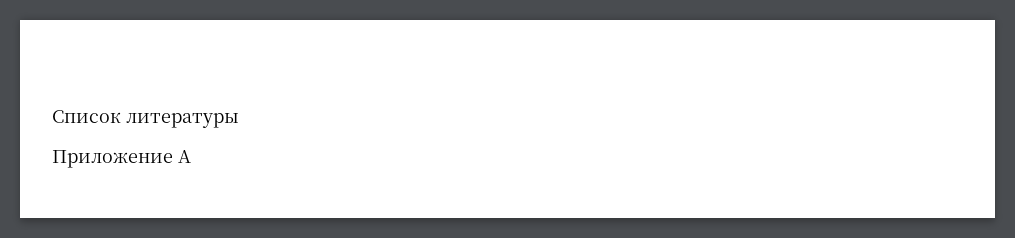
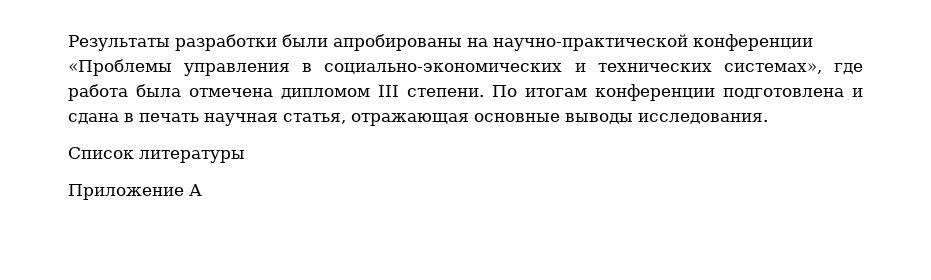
+ Результаты разработки были апробированы на научно-практической конференции «Проблемы управления в социально-экономических и технических системах», где работа была отмечена дипломом III степени. По итогам конференции подготовлена и сдана в печать научная статья, отражающая основные выводы исследования.

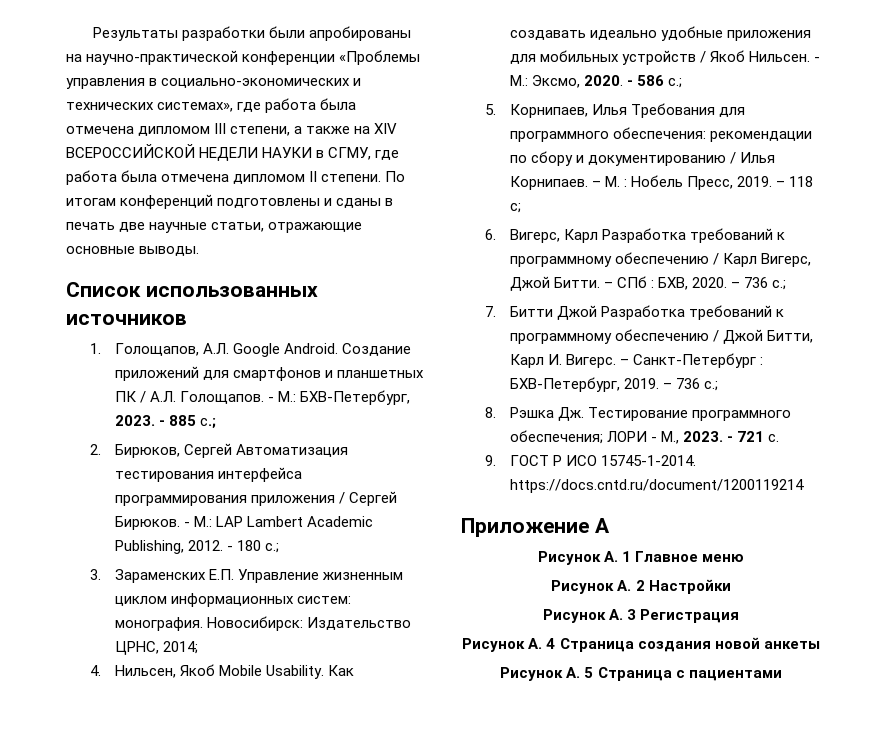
- Результаты разработки были апробированы на научно-практической конференции «Проблемы управления в социально-экономических и технических системах», где работа была отмечена дипломом III степени. По итогам конференции подготовлена и сдана в печать научная статья, отражающая основные выводы исследования.
- Список литературы
+ Результаты разработки были апробированы на научно-практической конференции «Проблемы управления в социально-экономических и технических системах», где работа была отмечена дипломом III степени, а также на XIV ВСЕРОССИЙСКОЙ НЕДЕЛИ НАУКИ в СГМУ, где работа была отмечена дипломом II степени. По итогам конференций подготовлены и сданы в печать две научные статьи, отражающие основные выводы.
+ Список использованных источников
+ 1. Голощапов, А.Л. Google Android. Создание приложений для смартфонов и планшетных ПК / А.Л. Голощапов. - М.: БХВ-Петербург, 2023. - 885 c.;
+ 2. Бирюков, Сергей Автоматизация тестирования интерфейса программирования приложения / Сергей Бирюков. - М.: LAP Lambert Academic Publishing, 2012. - 180 c.;
+ 3. Зараменских Е.П. Управление жизненным циклом информационных систем: монография. Новосибирск: Издательство ЦРНС, 2014;
+ 4. Нильсен, Якоб Mobile Usability. Как создавать идеально удобные приложения для мобильных устройств / Якоб Нильсен. - М.: Эксмо, 2020. - 586 c.;
+ 5. Корнипаев, Илья Требования для программного обеспечения: рекомендации по сбору и документированию / Илья Корнипаев. – М. : Нобель Пресс, 2019. – 118 с;
+ 6. Вигерс, Карл Разработка требований к программному обеспечению / Карл Вигерс, Джой Битти. – СПб : БХВ, 2020. – 736 с.;
+ 7. Битти Джой Разработка требований к программному обеспечению / Джой Битти, Карл И. Вигерс. – Санкт-Петербург : БХВ-Петербург, 2019. – 736 с.;
+ 8. Рэшка Дж. Тестирование программного обеспечения; ЛОРИ - М., 2023. - 721 c.
+ 9. ГОСТ Р ИСО 15745-1-2014. https://docs.cntd.ru/document/1200119214
  Приложение А
+ Рисунок А. 1 Главное меню
+ Рисунок А. 2 Настройки
+ Рисунок А. 3 Регистрация
+ Рисунок А. 4 Страница создания новой анкеты
+ Рисунок А. 5 Страница с пациентами

